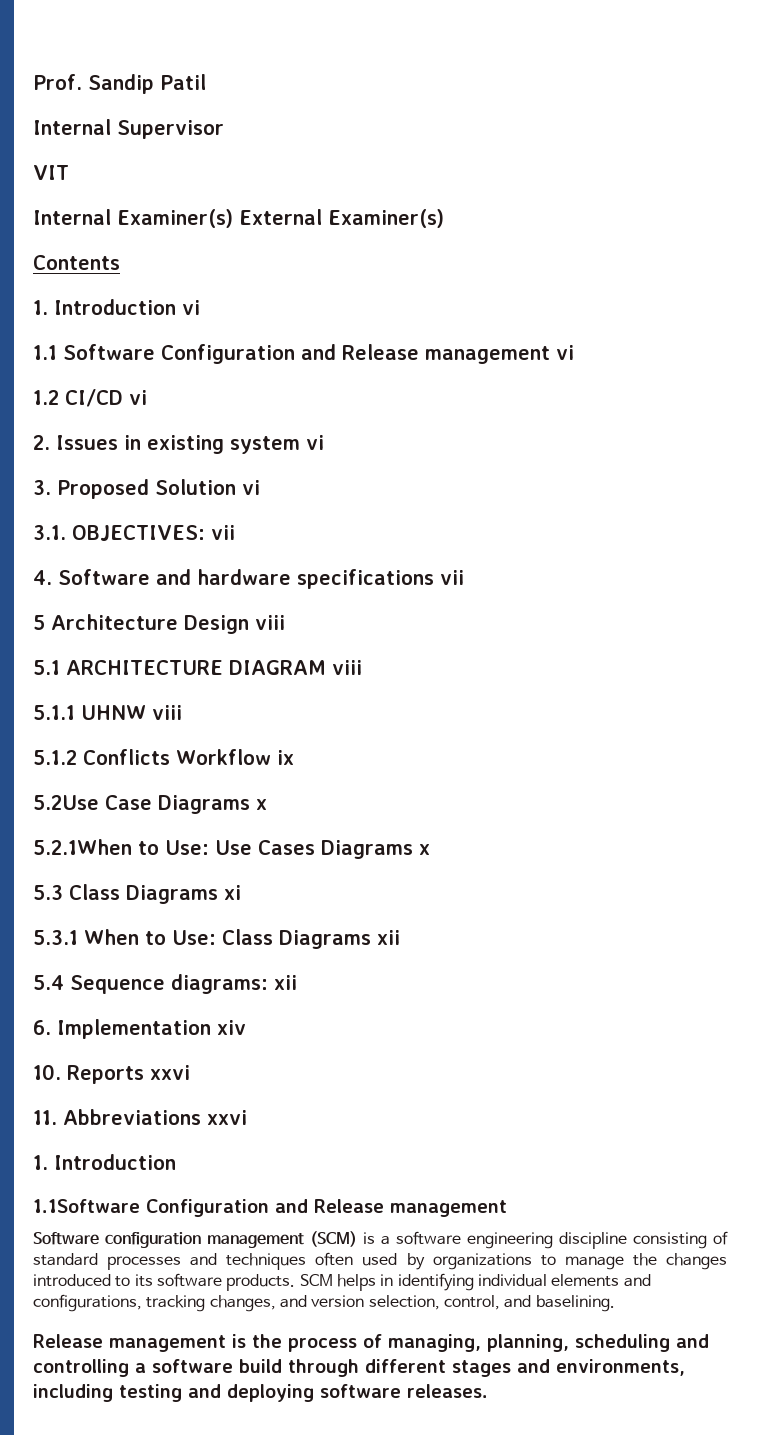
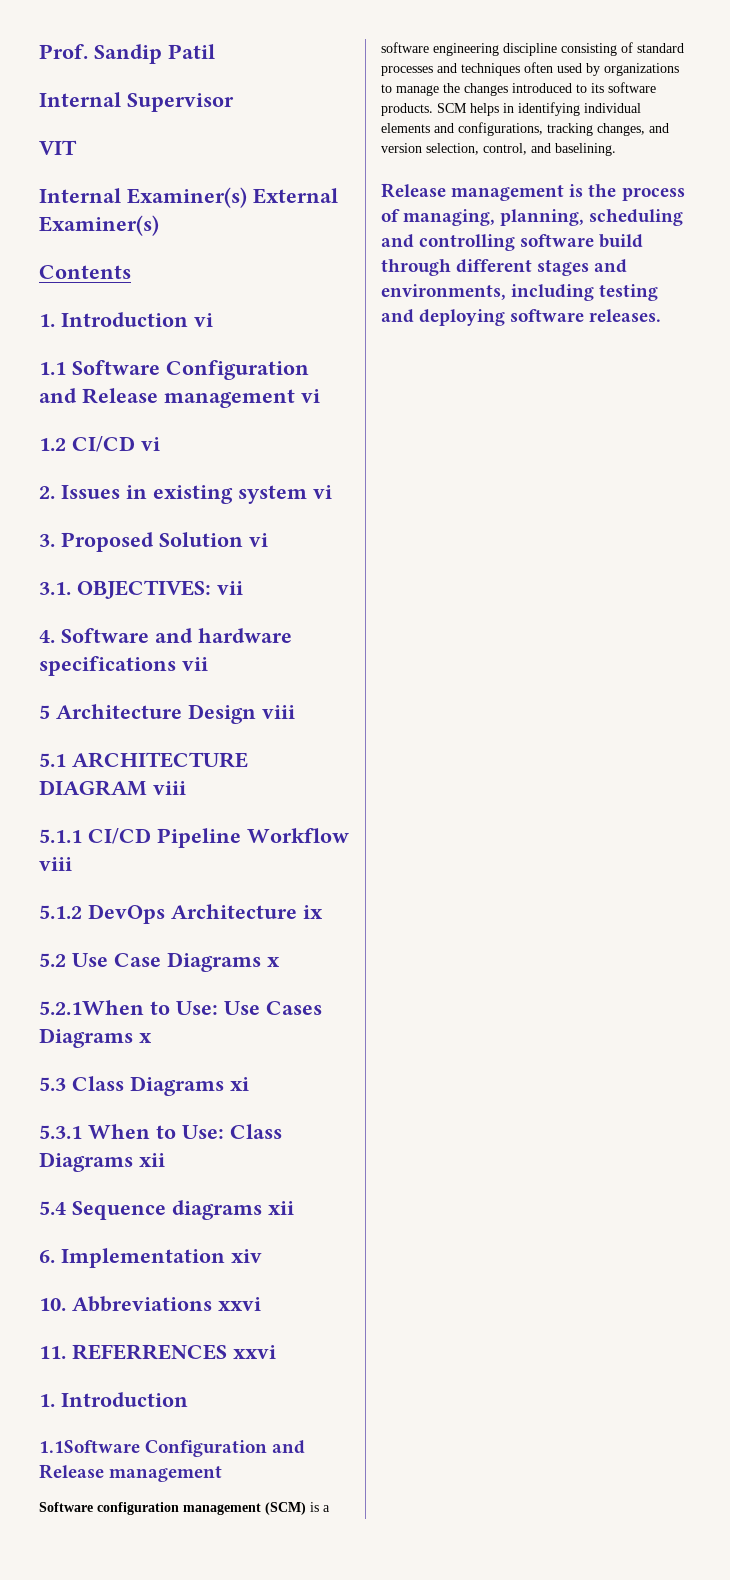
- 5.1.1 UHNW viii
+ 5.1.1 CI/CD Pipeline Workflow viii
- 5.1.2 Conflicts Workflow ix
+ 5.1.2 DevOps Architecture ix
- 5.2Use Case Diagrams x
+ 5.2 Use Case Diagrams x
- 5.4 Sequence diagrams: xii
+ 5.4 Sequence diagrams xii
- 10. Reports xxvi
+ 10. Abbreviations xxvi
- 11. Abbreviations xxvi
+ 11. REFERRENCES xxvi
- Release management is the process of managing, planning, scheduling and controlling a software build through different stages and environments, including testing and deploying software releases.
+ Release management is the process of managing, planning, scheduling and controlling software build through different stages and environments, including testing and deploying software releases.

